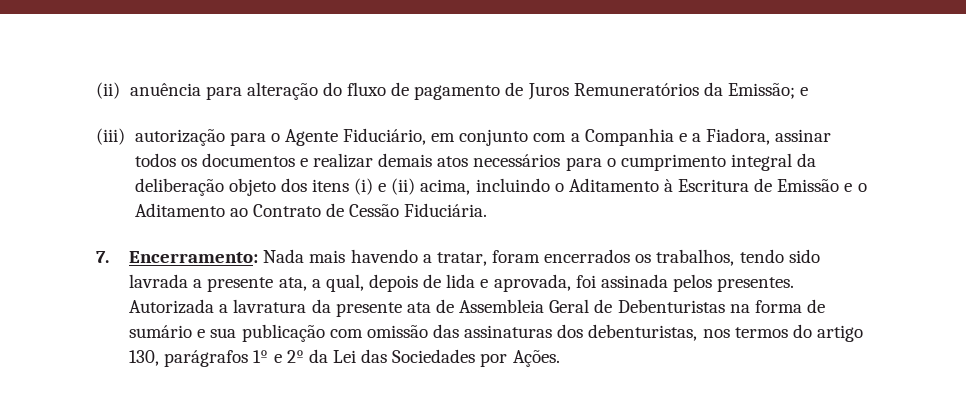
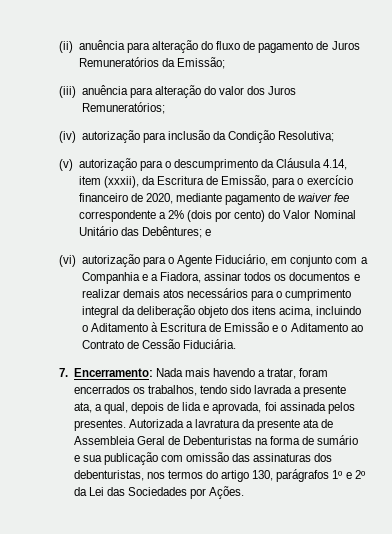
- (ii) anuência para alteração do fluxo de pagamento de Juros Remuneratórios da Emissão; e
+ (ii) anuência para alteração do fluxo de pagamento de Juros Remuneratórios da Emissão;
+ (iii) anuência para alteração do valor dos Juros Remuneratórios;
+ (iv) autorização para inclusão da Condição Resolutiva;
+ (v) autorização para o descumprimento da Cláusula 4.14, item (xxxii), da Escritura de Emissão, para o exercício financeiro de 2020, mediante pagamento de waiver fee correspondente a 2% (dois por cento) do Valor Nominal Unitário das Debêntures; e
- (iii) autorização para o Agente Fiduciário, em conjunto com a Companhia e a Fiadora, assinar todos os documentos e realizar demais atos necessários para o cumprimento integral da deliberação objeto dos itens (i) e (ii) acima, incluindo o Aditamento à Escritura de Emissão e o Aditamento ao Contrato de Cessão Fiduciária.
+ (vi) autorização para o Agente Fiduciário, em conjunto com a Companhia e a Fiadora, assinar todos os documentos e realizar demais atos necessários para o cumprimento integral da deliberação objeto dos itens acima, incluindo o Aditamento à Escritura de Emissão e o Aditamento ao Contrato de Cessão Fiduciária.

